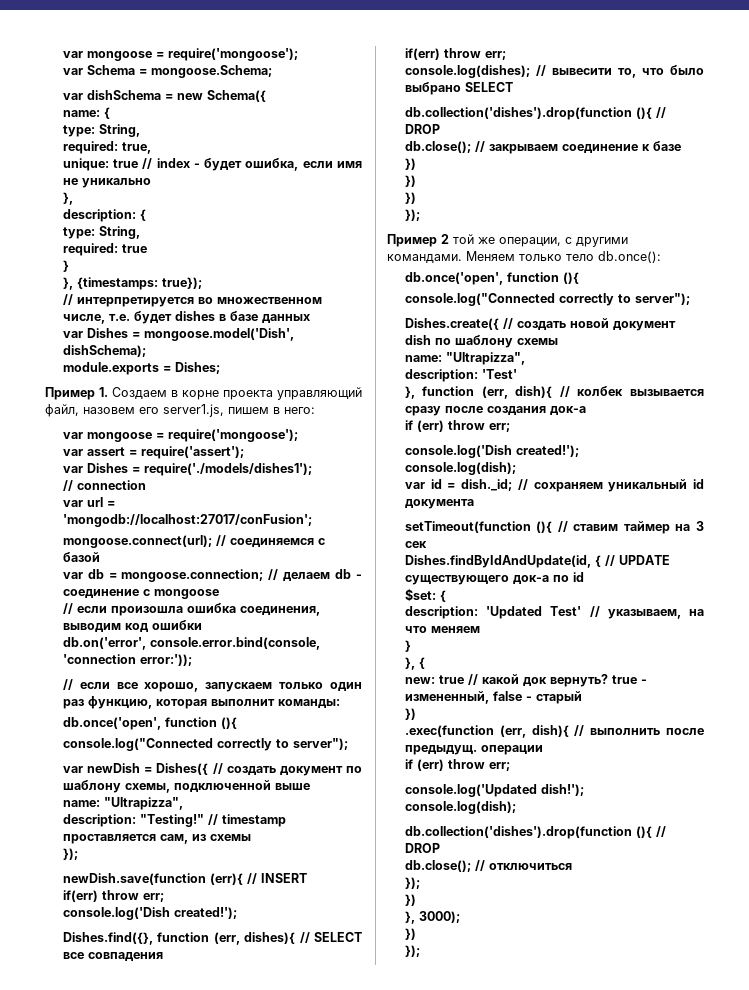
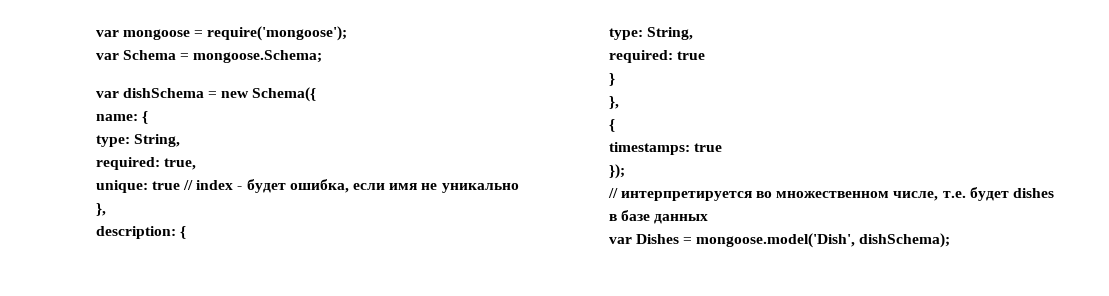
  required: true
  }
- }, {timestamps: true});
+ },
+ {
+ timestamps: true
+ });
- module.exports = Dishes;
- Пример 1. Создаем в корне проекта управляющий файл, назовем его server1.js, пишем в него:
- var mongoose = require('mongoose');
- var assert = require('assert');
- var Dishes = require('./models/dishes1');
- // connection
- var url = 'mongodb://localhost:27017/conFusion';
- mongoose.connect(url); // соединяемся с базой
- var db = mongoose.connection; // делаем db - соединение с mongoose
- // если произошла ошибка соединения, выводим код ошибки
- db.on('error', console.error.bind(console, 'connection error:'));
- // если все хорошо, запускаем только один раз функцию, которая выполнит команды:
- db.once('open', function (){
- console.log("Connected correctly to server");
- var newDish = Dishes({ // создать документ по шаблону схемы, подключенной выше
- name: "Ultrapizza",
- description: "Testing!" // timestamp проставляется сам, из схемы
- });
- newDish.save(function (err){ // INSERT
- if(err) throw err;
- console.log('Dish created!');
- Dishes.find({}, function (err, dishes){ // SELECT все совпадения
- if(err) throw err;
- console.log(dishes); // вывесити то, что было выбрано SELECT
- db.collection('dishes').drop(function (){ // DROP
- db.close(); // закрываем соединение к базе
- })
- })
- })
- });
- Пример 2 той же операции, с другими командами. Меняем только тело db.once():
- db.once('open', function (){
- console.log("Connected correctly to server");
- Dishes.create({ // создать новой документ dish по шаблону схемы
- name: "Ultrapizza",
- description: 'Test'
- }, function (err, dish){ // колбек вызывается сразу после создания док-а
- if (err) throw err;
- console.log('Dish created!');
- console.log(dish);
- var id = dish._id; // сохраняем уникальный id документа
- setTimeout(function (){ // ставим таймер на 3 сек
- Dishes.findByIdAndUpdate(id, { // UPDATE существующего док-а по id
- $set: {
- description: 'Updated Test' // указываем, на что меняем
- }
- }, {
- new: true // какой док вернуть? true - измененный, false - старый
- })
- .exec(function (err, dish){ // выполнить после предыдущ. операции
- if (err) throw err;
- console.log('Updated dish!');
- console.log(dish);
- db.collection('dishes').drop(function (){ // DROP
- db.close(); // отключиться
- });
- })
- }, 3000);
- })
- });

